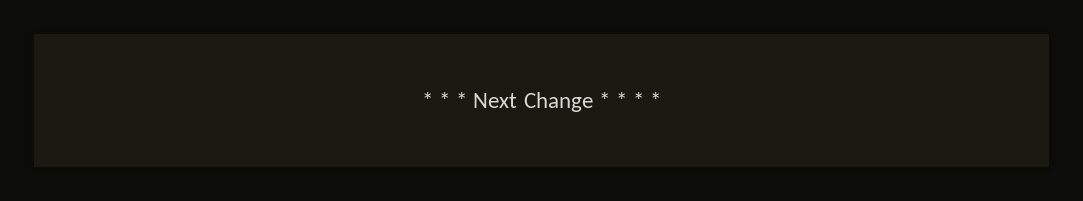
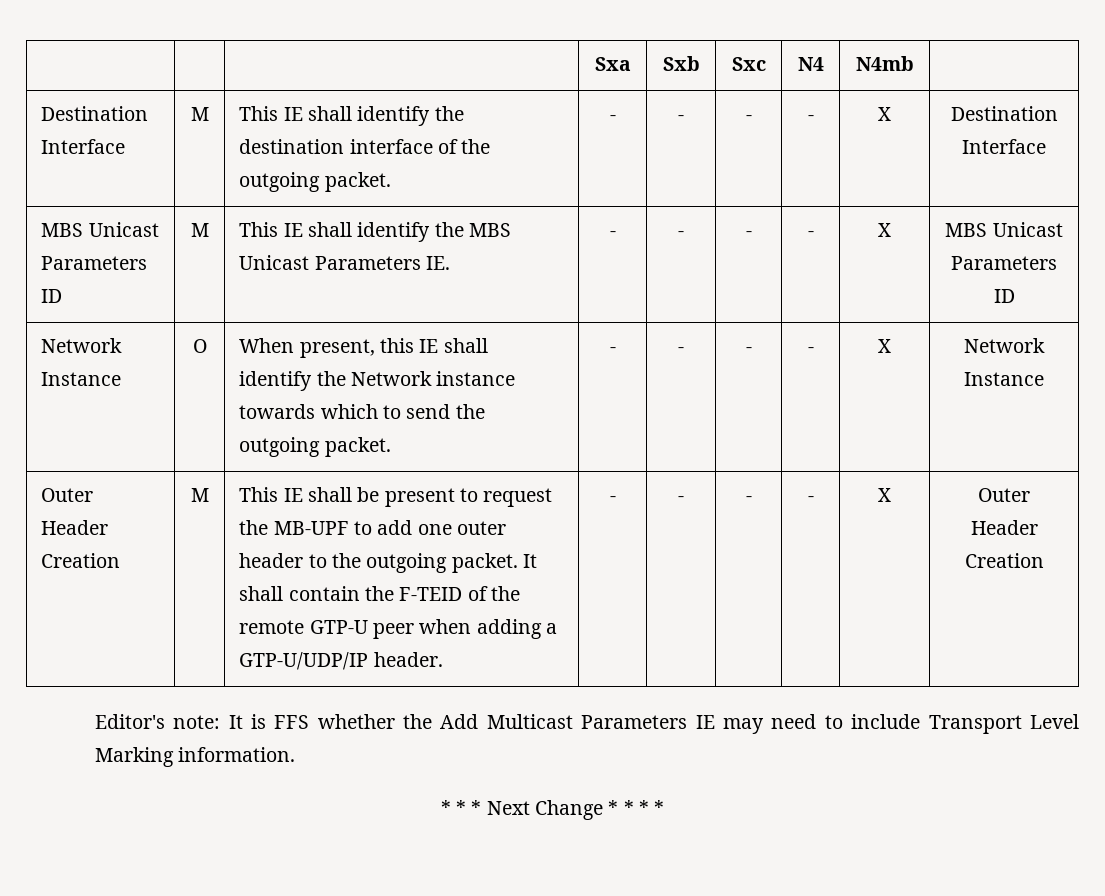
+ | | | Sxa | Sxb | Sxc | N4 | N4mb |
+ Destination Interface | M | This IE shall identify the destination interface of the outgoing packet. | - | - | - | - | X | Destination Interface
+ MBS Unicast Parameters ID | M | This IE shall identify the MBS Unicast Parameters IE. | - | - | - | - | X | MBS Unicast Parameters ID
+ Network Instance | O | When present, this IE shall identify the Network instance towards which to send the outgoing packet. | - | - | - | - | X | Network Instance
+ Outer Header Creation | M | This IE shall be present to request the MB-UPF to add one outer header to the outgoing packet. It shall contain the F-TEID of the remote GTP-U peer when adding a GTP-U/UDP/IP header. | - | - | - | - | X | Outer Header Creation
+ Editor's note: It is FFS whether the Add Multicast Parameters IE may need to include Transport Level Marking information.

